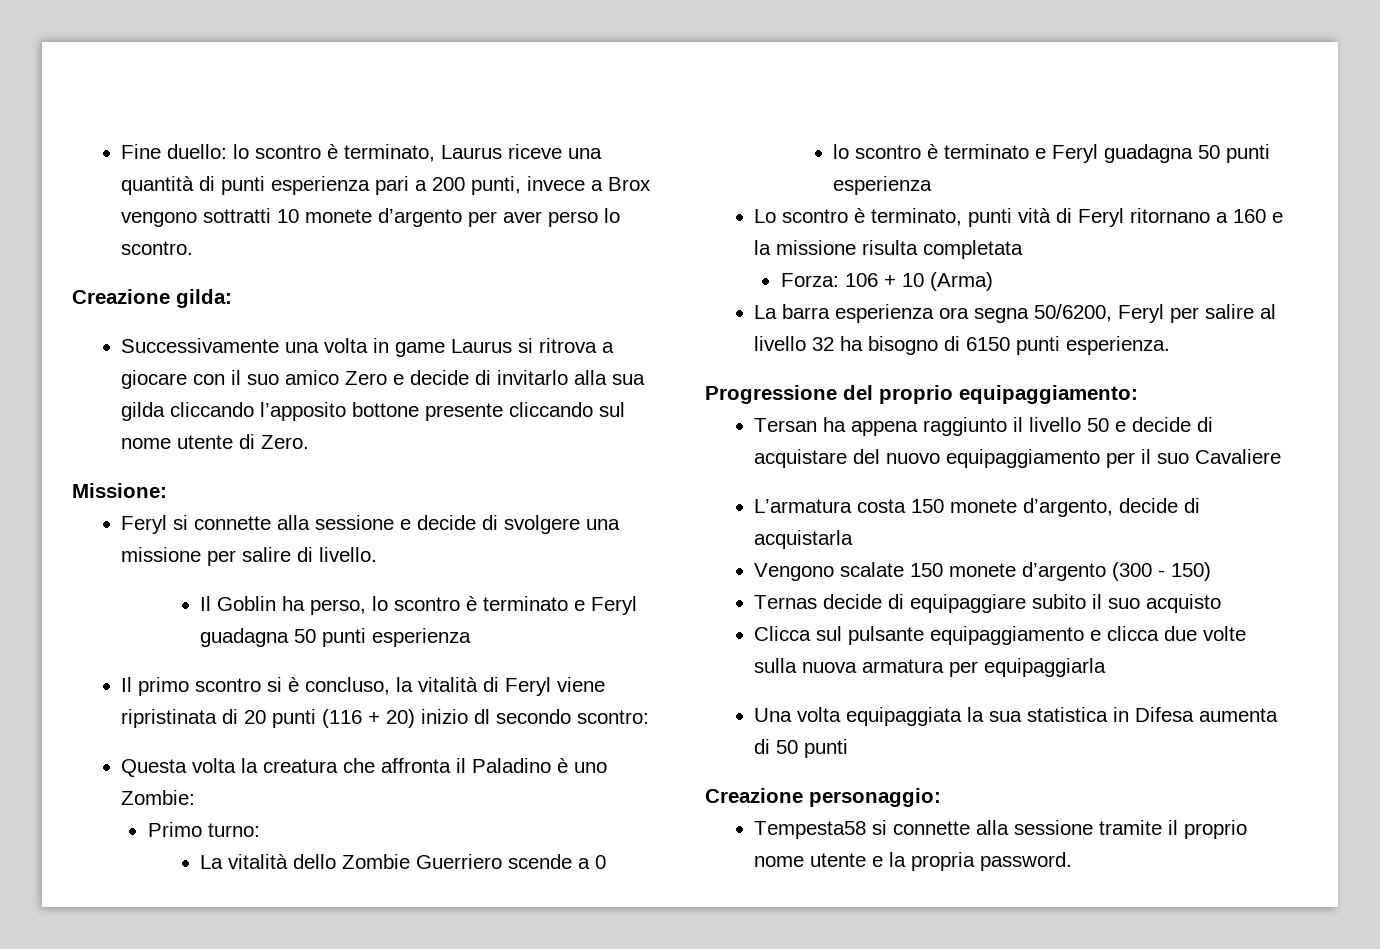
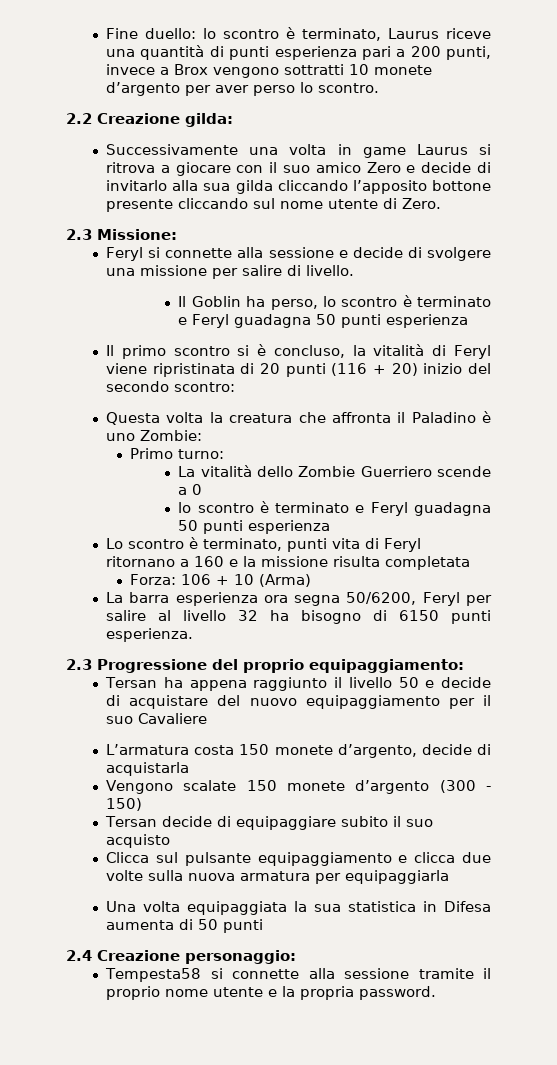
- Creazione gilda:
+ 2.2 Creazione gilda:
- Missione:
+ 2.3 Missione:
- Il primo scontro si è concluso, la vitalità di Feryl viene ripristinata di 20 punti (116 + 20) inizio dl secondo scontro:
+ Il primo scontro si è concluso, la vitalità di Feryl viene ripristinata di 20 punti (116 + 20) inizio del secondo scontro:
- Lo scontro è terminato, punti vità di Feryl ritornano a 160 e la missione risulta completata
+ Lo scontro è terminato, punti vita di Feryl ritornano a 160 e la missione risulta completata
- Progressione del proprio equipaggiamento:
+ 2.3 Progressione del proprio equipaggiamento:
- Ternas decide di equipaggiare subito il suo acquisto
+ Tersan decide di equipaggiare subito il suo acquisto
- Creazione personaggio:
+ 2.4 Creazione personaggio:

